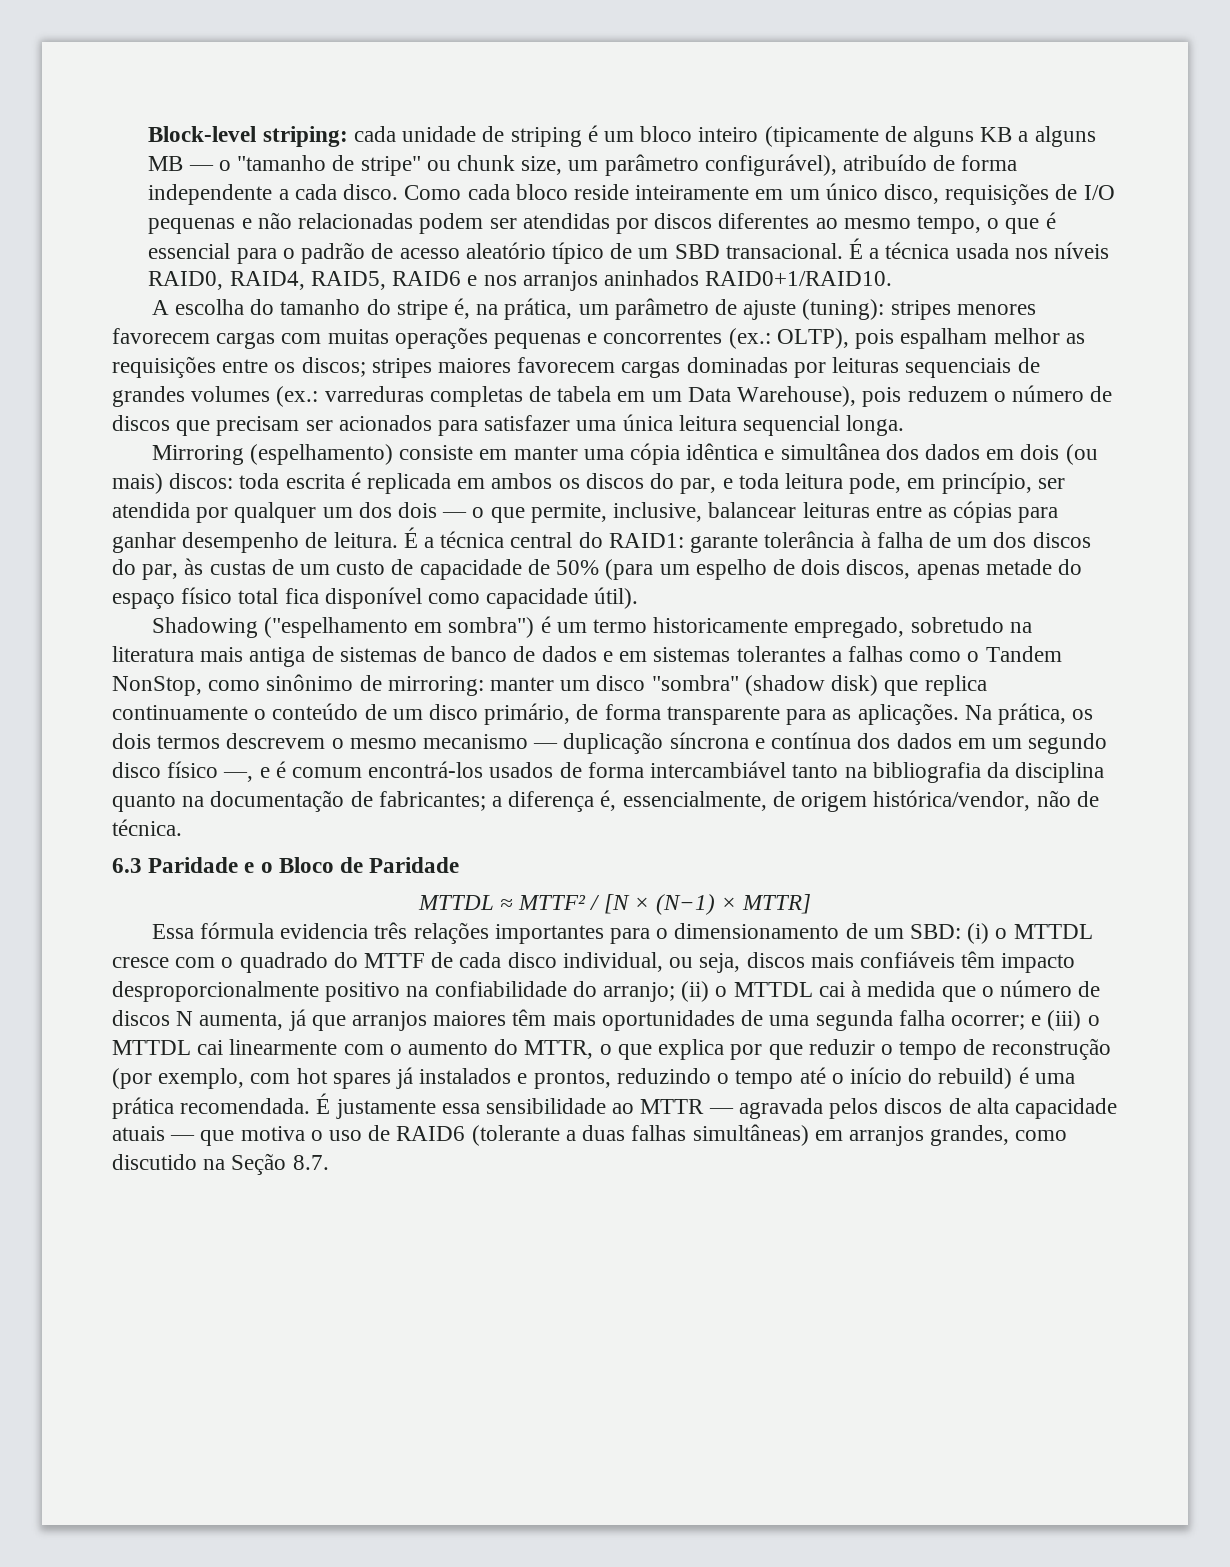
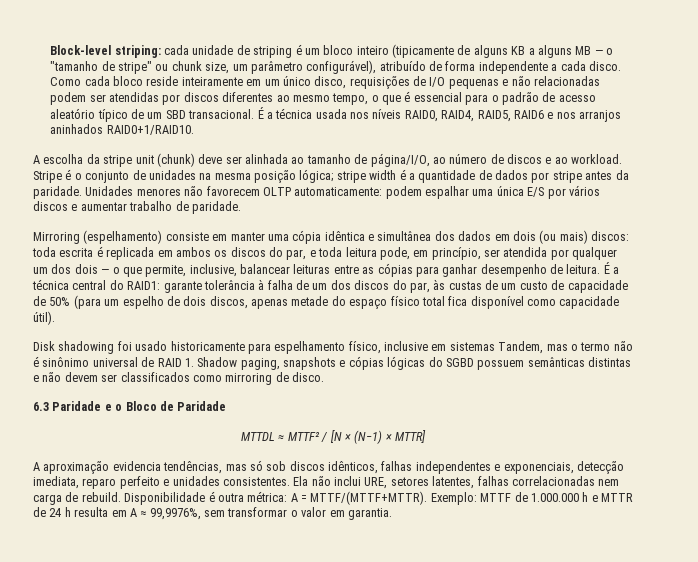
- A escolha do tamanho do stripe é, na prática, um parâmetro de ajuste (tuning): stripes menores favorecem cargas com muitas operações pequenas e concorrentes (ex.: OLTP), pois espalham melhor as requisições entre os discos; stripes maiores favorecem cargas dominadas por leituras sequenciais de grandes volumes (ex.: varreduras completas de tabela em um Data Warehouse), pois reduzem o número de discos que precisam ser acionados para satisfazer uma única leitura sequencial longa.
+ A escolha da stripe unit (chunk) deve ser alinhada ao tamanho de página/I/O, ao número de discos e ao workload. Stripe é o conjunto de unidades na mesma posição lógica; stripe width é a quantidade de dados por stripe antes da paridade. Unidades menores não favorecem OLTP automaticamente: podem espalhar uma única E/S por vários discos e aumentar trabalho de paridade.
- Shadowing ("espelhamento em sombra") é um termo historicamente empregado, sobretudo na literatura mais antiga de sistemas de banco de dados e em sistemas tolerantes a falhas como o Tandem NonStop, como sinônimo de mirroring: manter um disco "sombra" (shadow disk) que replica continuamente o conteúdo de um disco primário, de forma transparente para as aplicações. Na prática, os dois termos descrevem o mesmo mecanismo — duplicação síncrona e contínua dos dados em um segundo disco físico —, e é comum encontrá-los usados de forma intercambiável tanto na bibliografia da disciplina quanto na documentação de fabricantes; a diferença é, essencialmente, de origem histórica/vendor, não de técnica.
+ Disk shadowing foi usado historicamente para espelhamento físico, inclusive em sistemas Tandem, mas o termo não é sinônimo universal de RAID 1. Shadow paging, snapshots e cópias lógicas do SGBD possuem semânticas distintas e não devem ser classificados como mirroring de disco.
- Essa fórmula evidencia três relações importantes para o dimensionamento de um SBD: (i) o MTTDL cresce com o quadrado do MTTF de cada disco individual, ou seja, discos mais confiáveis têm impacto desproporcionalmente positivo na confiabilidade do arranjo; (ii) o MTTDL cai à medida que o número de discos N aumenta, já que arranjos maiores têm mais oportunidades de uma segunda falha ocorrer; e (iii) o MTTDL cai linearmente com o aumento do MTTR, o que explica por que reduzir o tempo de reconstrução (por exemplo, com hot spares já instalados e prontos, reduzindo o tempo até o início do rebuild) é uma prática recomendada. É justamente essa sensibilidade ao MTTR — agravada pelos discos de alta capacidade atuais — que motiva o uso de RAID6 (tolerante a duas falhas simultâneas) em arranjos grandes, como discutido na Seção 8.7.
+ A aproximação evidencia tendências, mas só sob discos idênticos, falhas independentes e exponenciais, detecção imediata, reparo perfeito e unidades consistentes. Ela não inclui URE, setores latentes, falhas correlacionadas nem carga de rebuild. Disponibilidade é outra métrica: A = MTTF/(MTTF+MTTR). Exemplo: MTTF de 1.000.000 h e MTTR de 24 h resulta em A ≈ 99,9976%, sem transformar o valor em garantia.

